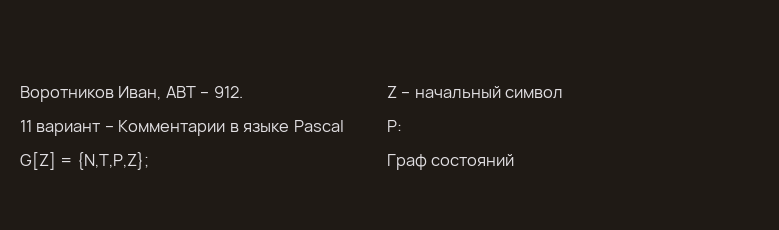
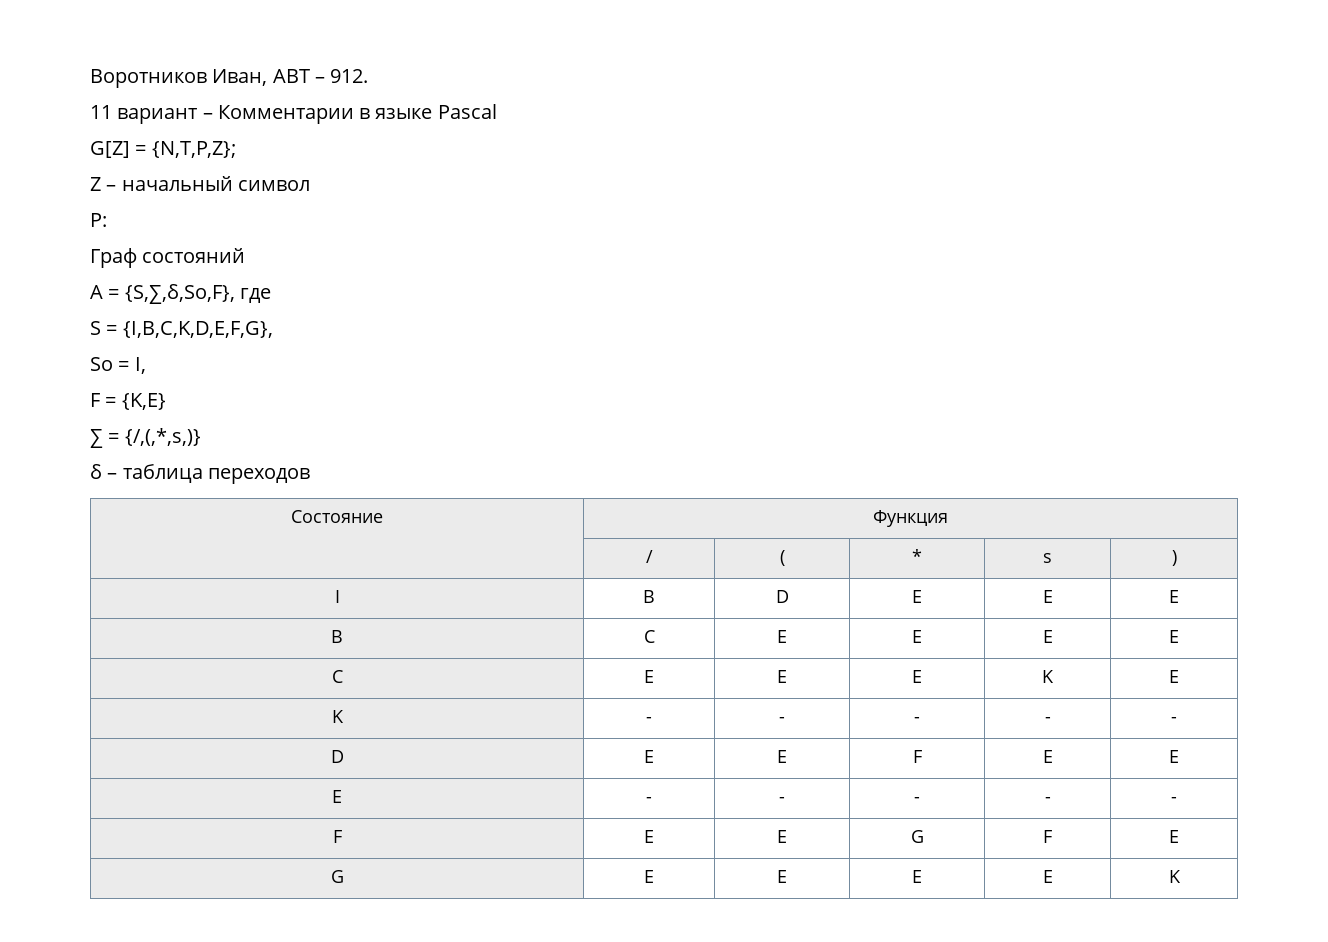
+ A = {S,∑,δ,So,F}, где
+ S = {I,B,C,K,D,E,F,G},
+ So = I,
+ F = {K,E}
+ ∑ = {/,(,*,s,)}
+ δ – таблица переходов
+ Состояние | Функция
+ | / | ( | * | s | )
+ I | B | D | E | E | E
+ B | C | E | E | E | E
+ C | E | E | E | K | E
+ K | - | - | - | - | -
+ D | E | E | F | E | E
+ E | - | - | - | - | -
+ F | E | E | G | F | E
+ G | E | E | E | E | K

